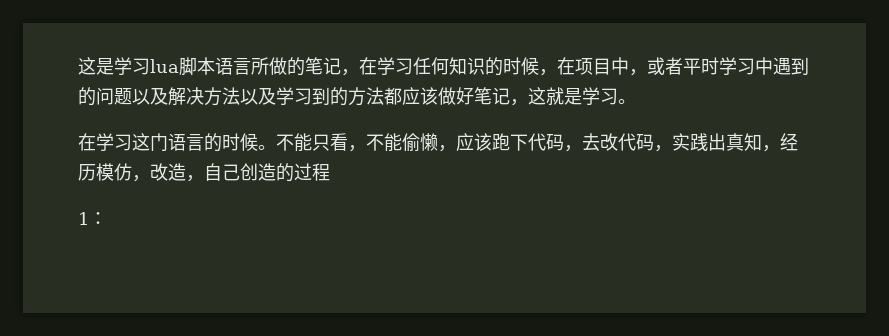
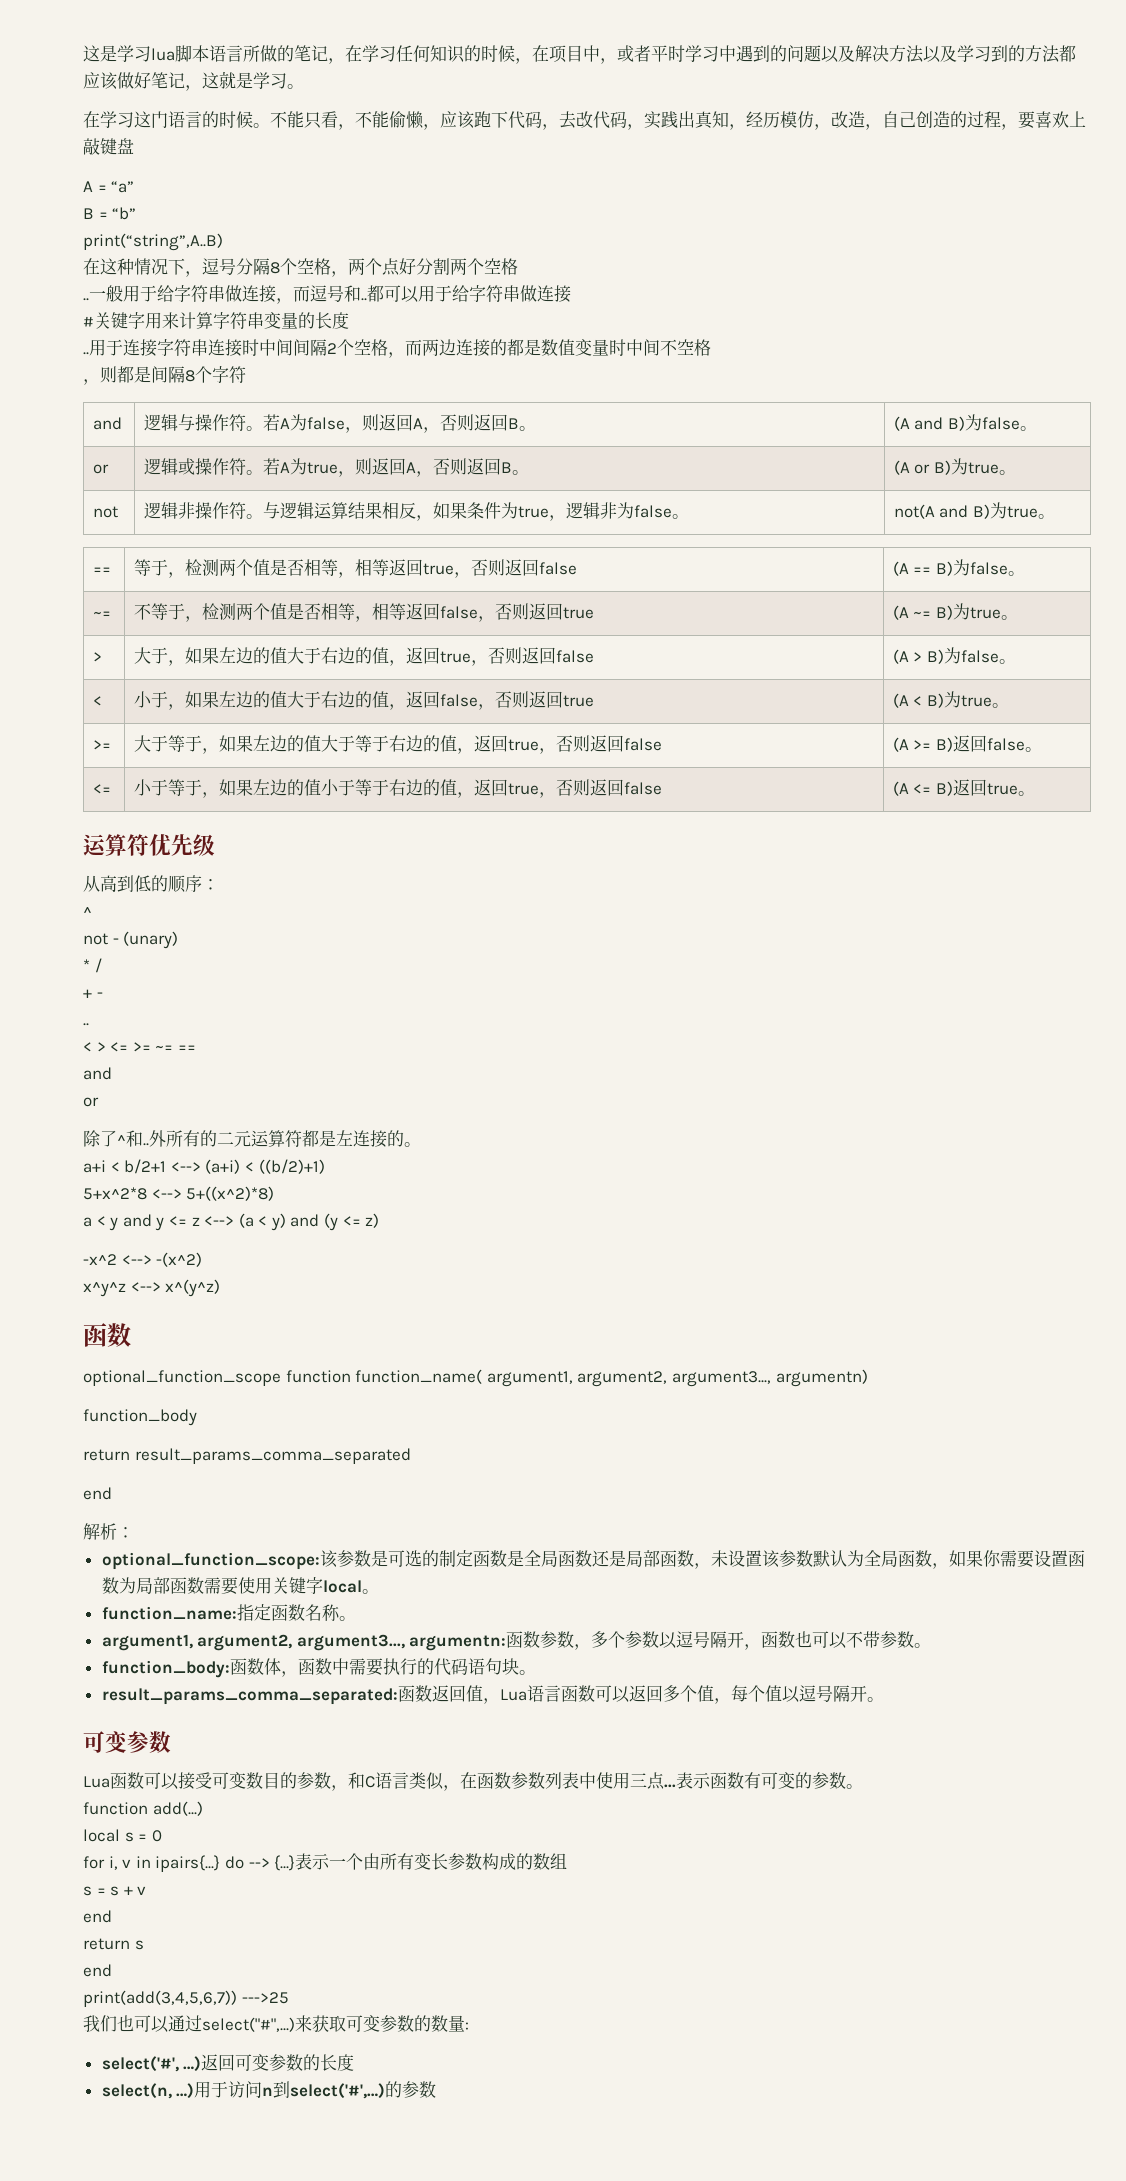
- 不能只看，不能偷懒，应该跑下代码，去改代码，实践出真知，经历模仿，改造，自己创造的过程
- 1：
+ 不能只看，不能偷懒，应该跑下代码，去改代码，实践出真知，经历模仿，改造，自己创造的过程，要喜欢上敲键盘
+ A = “a”
+ B = “b”
+ print(“string”,A..B)
+ 在这种情况下，逗号分隔8个空格，两个点好分割两个空格
+ ..一般用于给字符串做连接，而逗号和..都可以用于给字符串做连接
+ #关键字用来计算字符串变量的长度
+ ..用于连接字符串连接时中间间隔2个空格，而两边连接的都是数值变量时中间不空格
+ ，则都是间隔8个字符
+ and | 逻辑与操作符。若A为false，则返回A，否则返回B。 | (A and B)为false。
+ or | 逻辑或操作符。若A为true，则返回A，否则返回B。 | (A or B)为true。
+ not | 逻辑非操作符。与逻辑运算结果相反，如果条件为true，逻辑非为false。 | not(A and B)为true。
+ == | 等于，检测两个值是否相等，相等返回true，否则返回false | (A == B)为false。
+ ~= | 不等于，检测两个值是否相等，相等返回false，否则返回true | (A ~= B)为true。
+ > | 大于，如果左边的值大于右边的值，返回true，否则返回false | (A > B)为false。
+ < | 小于，如果左边的值大于右边的值，返回false，否则返回true | (A < B)为true。
+ >= | 大于等于，如果左边的值大于等于右边的值，返回true，否则返回false | (A >= B)返回false。
+ <= | 小于等于，如果左边的值小于等于右边的值，返回true，否则返回false | (A <= B)返回true。
+ 运算符优先级
+ 从高到低的顺序：
+ ^
+ not - (unary)
+ * /
+ + -
+ ..
+ < > <= >= ~= ==
+ and
+ or
+ 除了^和..外所有的二元运算符都是左连接的。
+ a+i < b/2+1 <--> (a+i) < ((b/2)+1)
+ 5+x^2*8 <--> 5+((x^2)*8)
+ a < y and y <= z <--> (a < y) and (y <= z)
+ -x^2 <--> -(x^2)
+ x^y^z <--> x^(y^z)
+ 函数
+ optional_function_scope function function_name( argument1, argument2, argument3..., argumentn)
+ function_body
+ return result_params_comma_separated
+ end
+ 解析：
+ optional_function_scope:该参数是可选的制定函数是全局函数还是局部函数，未设置该参数默认为全局函数，如果你需要设置函数为局部函数需要使用关键字local。
+ function_name:指定函数名称。
+ argument1, argument2, argument3..., argumentn:函数参数，多个参数以逗号隔开，函数也可以不带参数。
+ function_body:函数体，函数中需要执行的代码语句块。
+ result_params_comma_separated:函数返回值，Lua语言函数可以返回多个值，每个值以逗号隔开。
+ 可变参数
+ Lua函数可以接受可变数目的参数，和C语言类似，在函数参数列表中使用三点...表示函数有可变的参数。
+ function add(...)
+ local s = 0
+ for i, v in ipairs{...} do --> {...}表示一个由所有变长参数构成的数组
+ s = s + v
+ end
+ return s
+ end
+ print(add(3,4,5,6,7)) --->25
+ 我们也可以通过select("#",...)来获取可变参数的数量:
+ select('#', …)返回可变参数的长度
+ select(n, …)用于访问n到select('#',…)的参数

